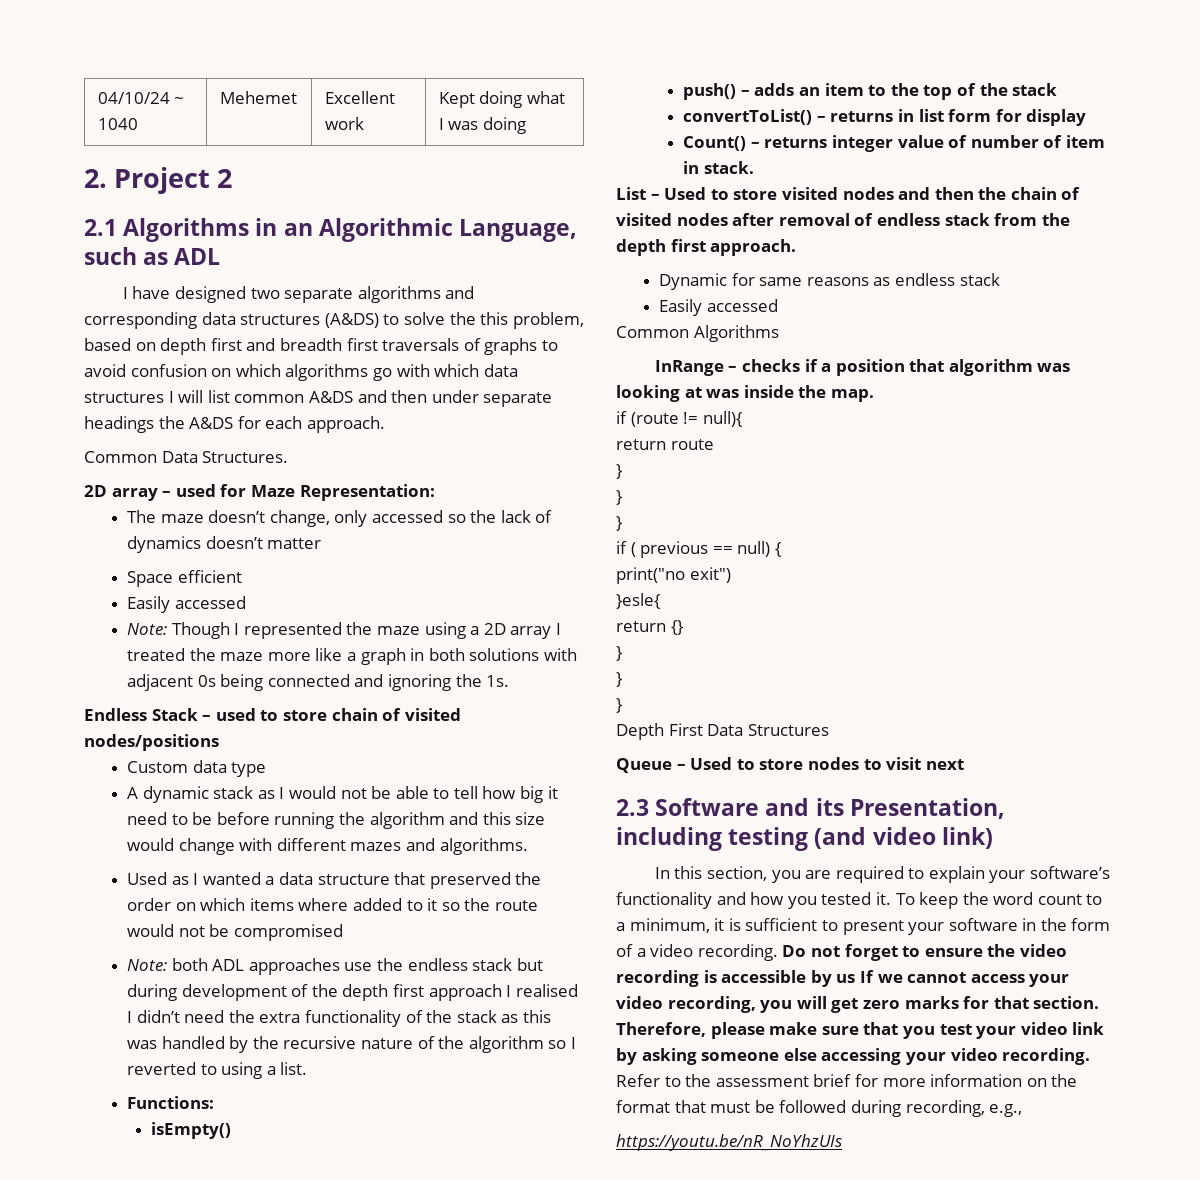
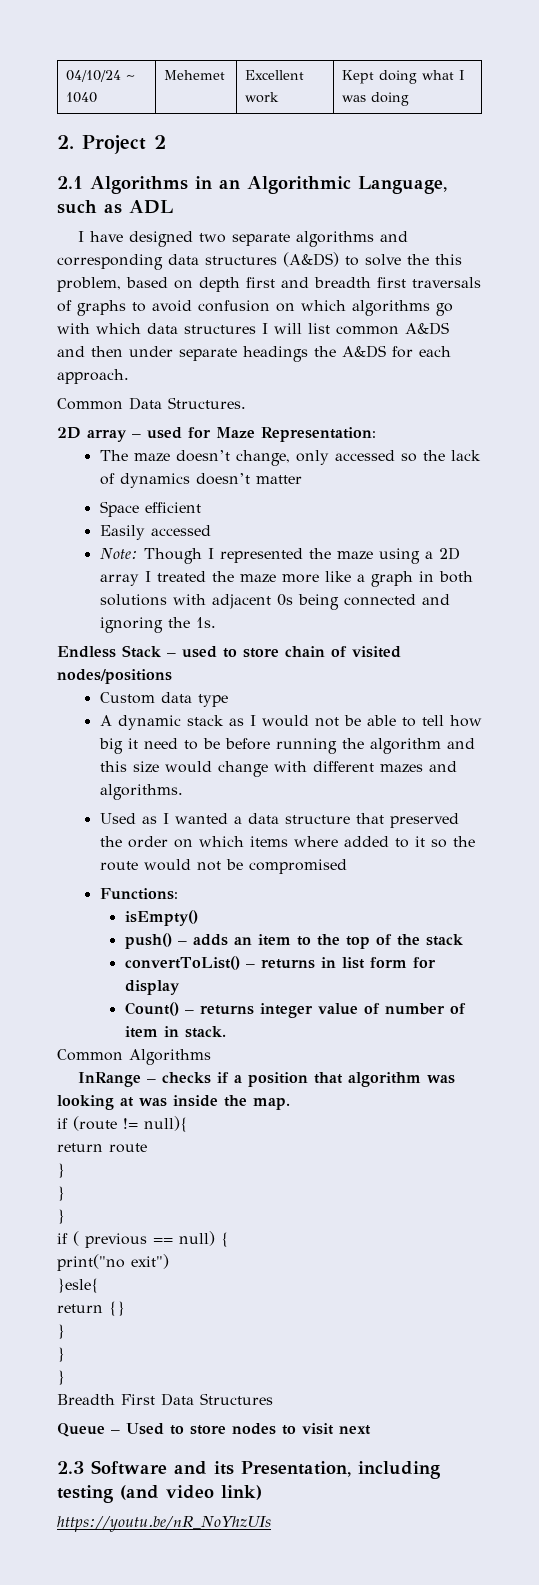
- Note: both ADL approaches use the endless stack but during development of the depth first approach I realised I didn’t need the extra functionality of the stack as this was handled by the recursive nature of the algorithm so I reverted to using a list.
- List – Used to store visited nodes and then the chain of visited nodes after removal of endless stack from the depth first approach.
- Dynamic for same reasons as endless stack
- Easily accessed
- Depth First Data Structures
+ Breadth First Data Structures
- In this section, you are required to explain your software’s functionality and how you tested it. To keep the word count to a minimum, it is sufficient to present your software in the form of a video recording. Do not forget to ensure the video recording is accessible by us If we cannot access your video recording, you will get zero marks for that section. Therefore, please make sure that you test your video link by asking someone else accessing your video recording. Refer to the assessment brief for more information on the format that must be followed during recording, e.g.,

